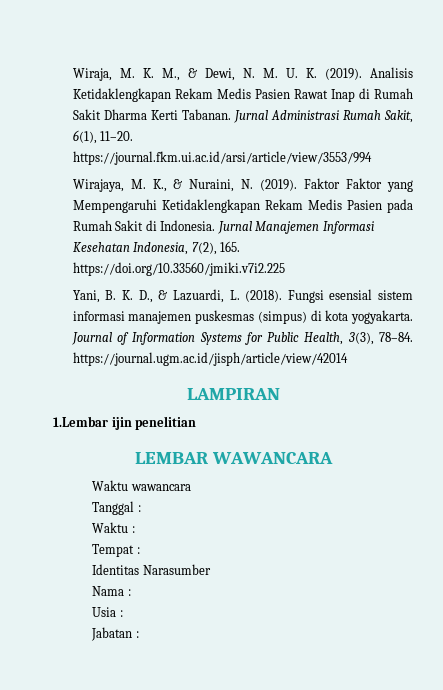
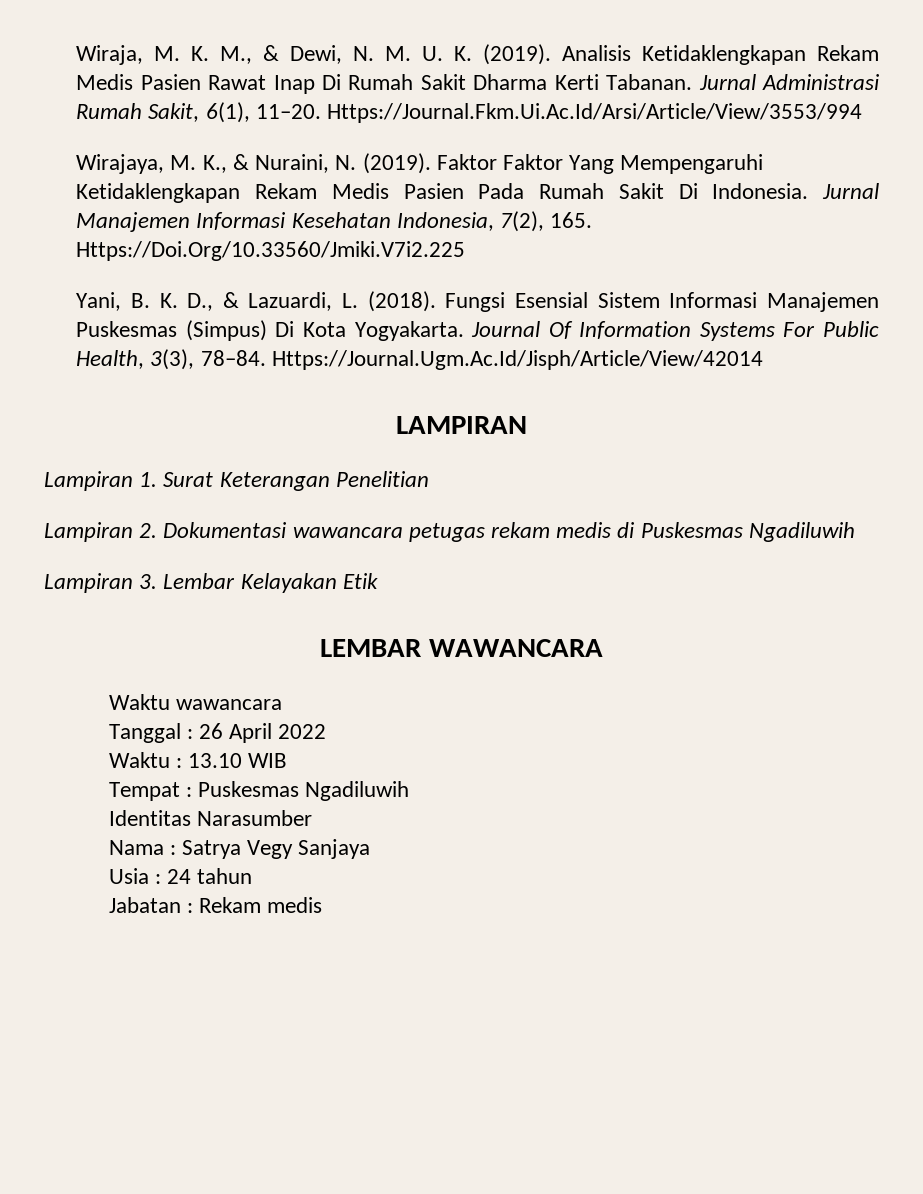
- Analisis Ketidaklengkapan Rekam Medis Pasien Rawat Inap di Rumah Sakit Dharma Kerti Tabanan.
+ Analisis Ketidaklengkapan Rekam Medis Pasien Rawat Inap Di Rumah Sakit Dharma Kerti Tabanan.
- Jurnal Administrasi Rumah Sakit, 6(1), 11–20. https://journal.fkm.ui.ac.id/arsi/article/view/3553/994
+ Jurnal Administrasi Rumah Sakit, 6(1), 11–20. Https://Journal.Fkm.Ui.Ac.Id/Arsi/Article/View/3553/994
- Faktor Faktor yang Mempengaruhi Ketidaklengkapan Rekam Medis Pasien pada Rumah Sakit di Indonesia.
+ Faktor Faktor Yang Mempengaruhi Ketidaklengkapan Rekam Medis Pasien Pada Rumah Sakit Di Indonesia.
- Jurnal Manajemen Informasi Kesehatan Indonesia, 7(2), 165. https://doi.org/10.33560/jmiki.v7i2.225
+ Jurnal Manajemen Informasi Kesehatan Indonesia, 7(2), 165. Https://Doi.Org/10.33560/Jmiki.V7i2.225
- Fungsi esensial sistem informasi manajemen puskesmas (simpus) di kota yogyakarta. Journal of Information Systems for Public Health, 3(3), 78–84. https://journal.ugm.ac.id/jisph/article/view/42014
+ Fungsi Esensial Sistem Informasi Manajemen Puskesmas (Simpus) Di Kota Yogyakarta. Journal Of Information Systems For Public Health, 3(3), 78–84. Https://Journal.Ugm.Ac.Id/Jisph/Article/View/42014
- 1.Lembar ijin penelitian
+ Lampiran 1. Surat Keterangan Penelitian
+ Lampiran 2. Dokumentasi wawancara petugas rekam medis di Puskesmas Ngadiluwih
+ Lampiran 3. Lembar Kelayakan Etik
- Tanggal :
+ Tanggal : 26 April 2022
- Waktu :
+ Waktu : 13.10 WIB
- Tempat :
+ Tempat : Puskesmas Ngadiluwih
- Nama :
+ Nama : Satrya Vegy Sanjaya
- Usia :
+ Usia : 24 tahun
- Jabatan :
+ Jabatan : Rekam medis

